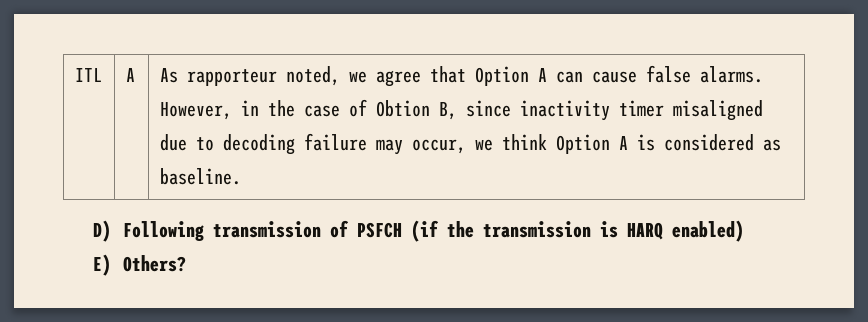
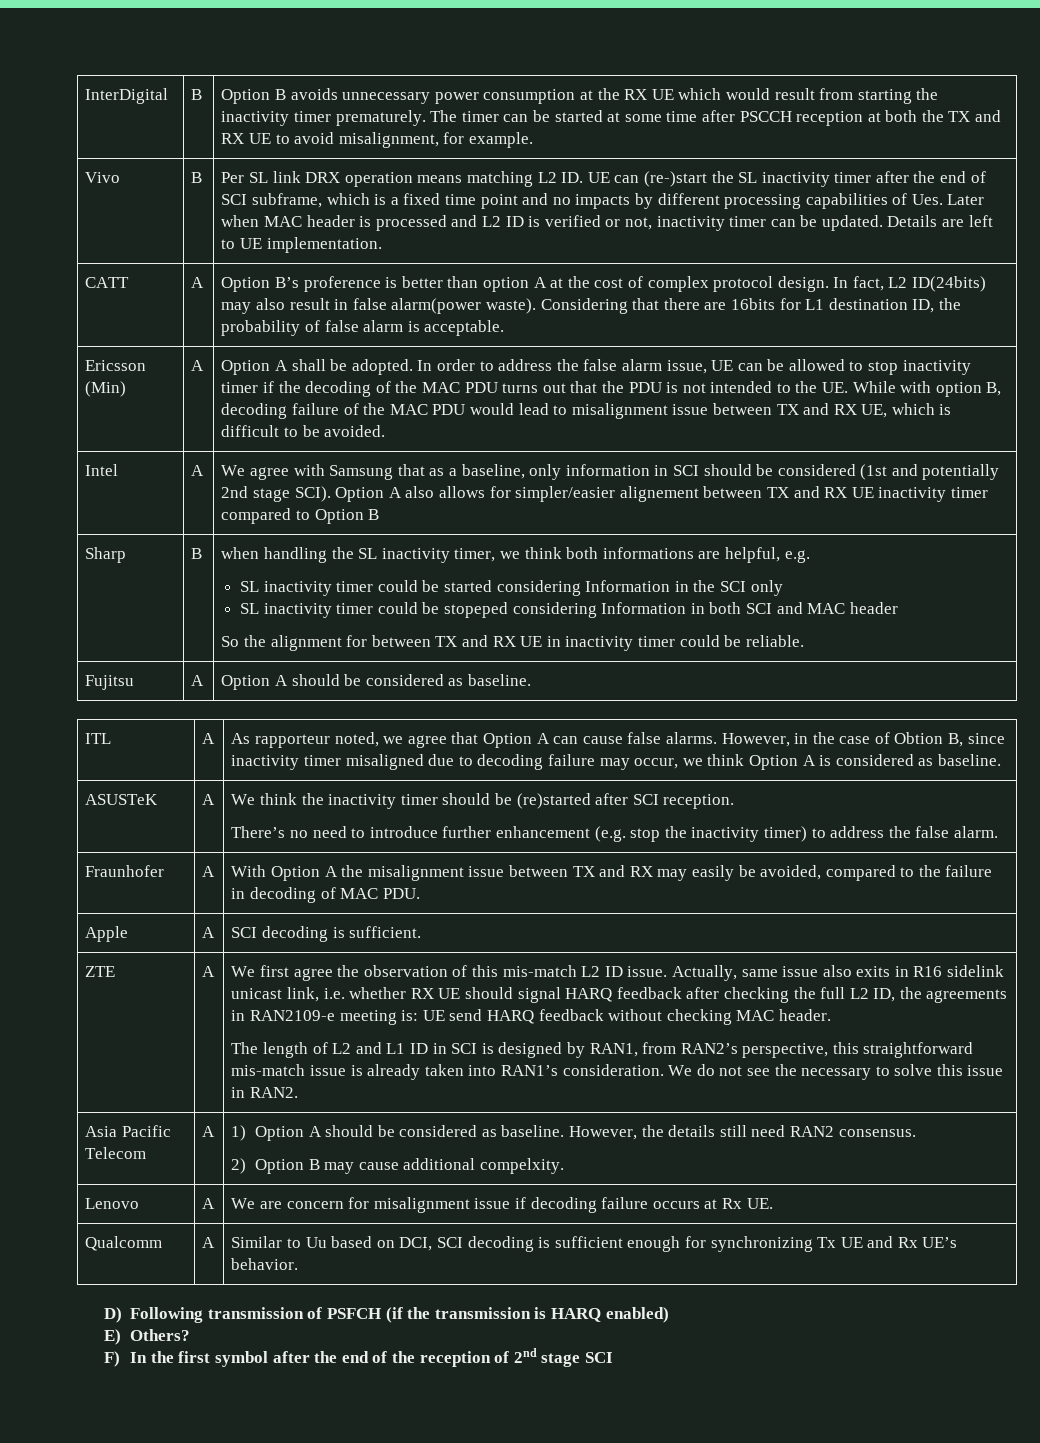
+ InterDigital | B | Option B avoids unnecessary power consumption at the RX UE which would result from starting the inactivity timer prematurely. The timer can be started at some time after PSCCH reception at both the TX and RX UE to avoid misalignment, for example.
+ Vivo | B | Per SL link DRX operation means matching L2 ID. UE can (re-)start the SL inactivity timer after the end of SCI subframe, which is a fixed time point and no impacts by different processing capabilities of Ues. Later when MAC header is processed and L2 ID is verified or not, inactivity timer can be updated. Details are left to UE implementation.
+ CATT | A | Option B’s proference is better than option A at the cost of complex protocol design. In fact, L2 ID(24bits) may also result in false alarm(power waste). Considering that there are 16bits for L1 destination ID, the probability of false alarm is acceptable.
+ Ericsson (Min) | A | Option A shall be adopted. In order to address the false alarm issue, UE can be allowed to stop inactivity timer if the decoding of the MAC PDU turns out that the PDU is not intended to the UE. While with option B, decoding failure of the MAC PDU would lead to misalignment issue between TX and RX UE, which is difficult to be avoided.
+ Intel | A | We agree with Samsung that as a baseline, only information in SCI should be considered (1st and potentially 2nd stage SCI). Option A also allows for simpler/easier alignement between TX and RX UE inactivity timer compared to Option B
+ Sharp | B | when handling the SL inactivity timer, we think both informations are helpful, e.g.
+ SL inactivity timer could be started considering Information in the SCI only
+ SL inactivity timer could be stopeped considering Information in both SCI and MAC header
+ So the alignment for between TX and RX UE in inactivity timer could be reliable.
+ Fujitsu | A | Option A should be considered as baseline.
+ ASUSTeK | A | We think the inactivity timer should be (re)started after SCI reception.
+ There’s no need to introduce further enhancement (e.g. stop the inactivity timer) to address the false alarm.
+ Fraunhofer | A | With Option A the misalignment issue between TX and RX may easily be avoided, compared to the failure in decoding of MAC PDU.
+ Apple | A | SCI decoding is sufficient.
+ ZTE | A | We first agree the observation of this mis-match L2 ID issue. Actually, same issue also exits in R16 sidelink unicast link, i.e. whether RX UE should signal HARQ feedback after checking the full L2 ID, the agreements in RAN2109-e meeting is: UE send HARQ feedback without checking MAC header.
+ The length of L2 and L1 ID in SCI is designed by RAN1, from RAN2’s perspective, this straightforward mis-match issue is already taken into RAN1’s consideration. We do not see the necessary to solve this issue in RAN2.
+ Asia Pacific Telecom | A | 1) Option A should be considered as baseline. However, the details still need RAN2 consensus.
+ 2) Option B may cause additional compelxity.
+ Lenovo | A | We are concern for misalignment issue if decoding failure occurs at Rx UE.
+ Qualcomm | A | Similar to Uu based on DCI, SCI decoding is sufficient enough for synchronizing Tx UE and Rx UE’s behavior.
+ F) In the first symbol after the end of the reception of 2nd stage SCI

